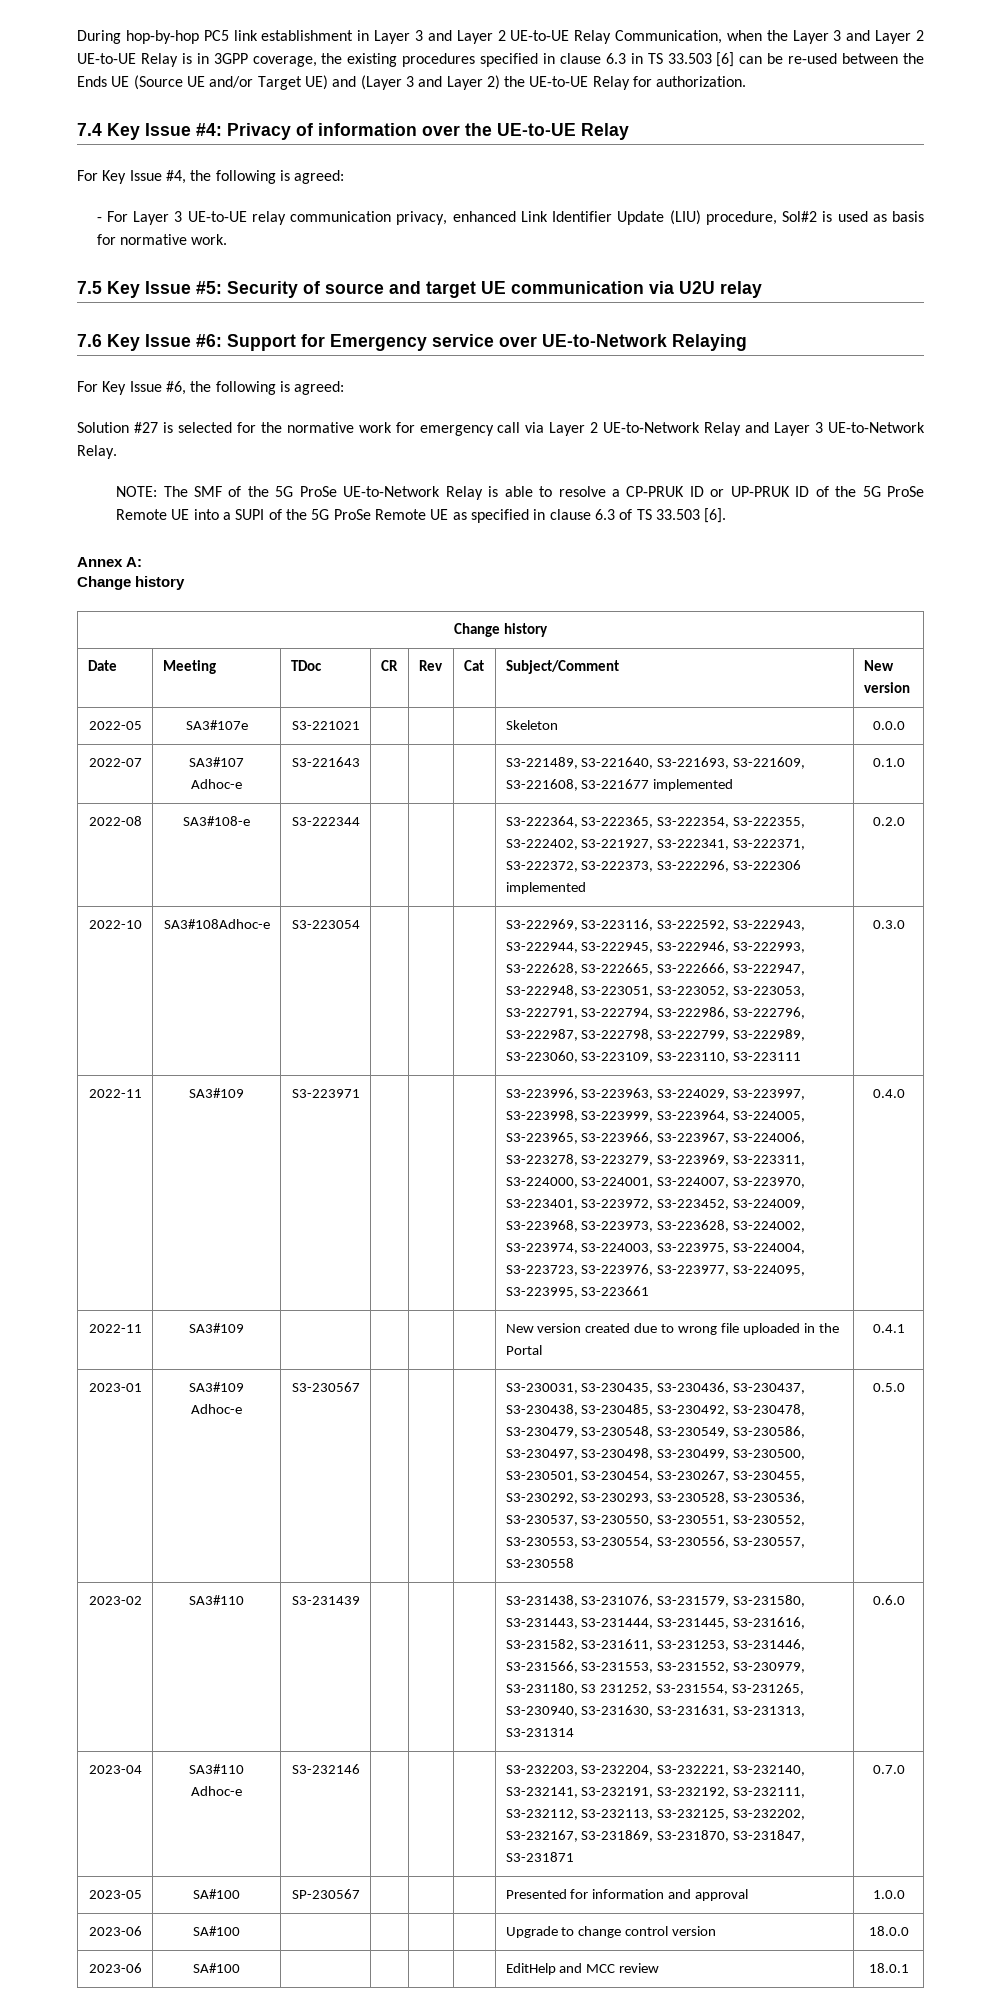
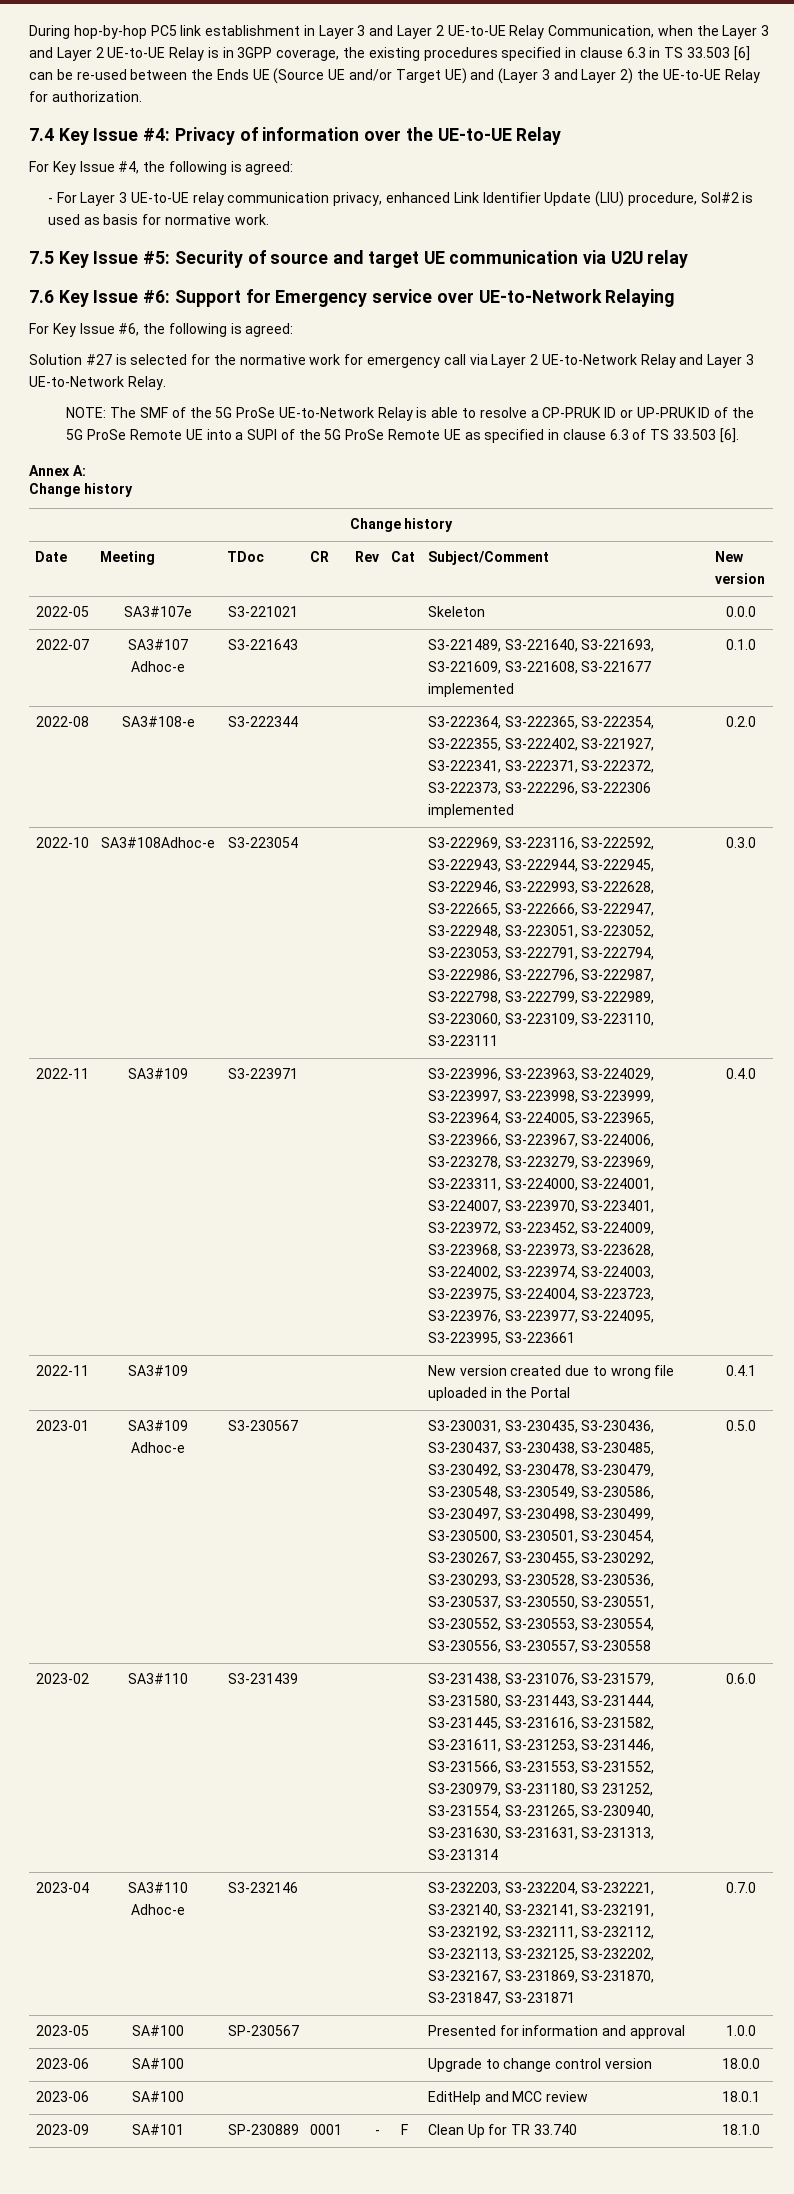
+ 2023-09 | SA#101 | SP-230889 | 0001 | - | F | Clean Up for TR 33.740 | 18.1.0

